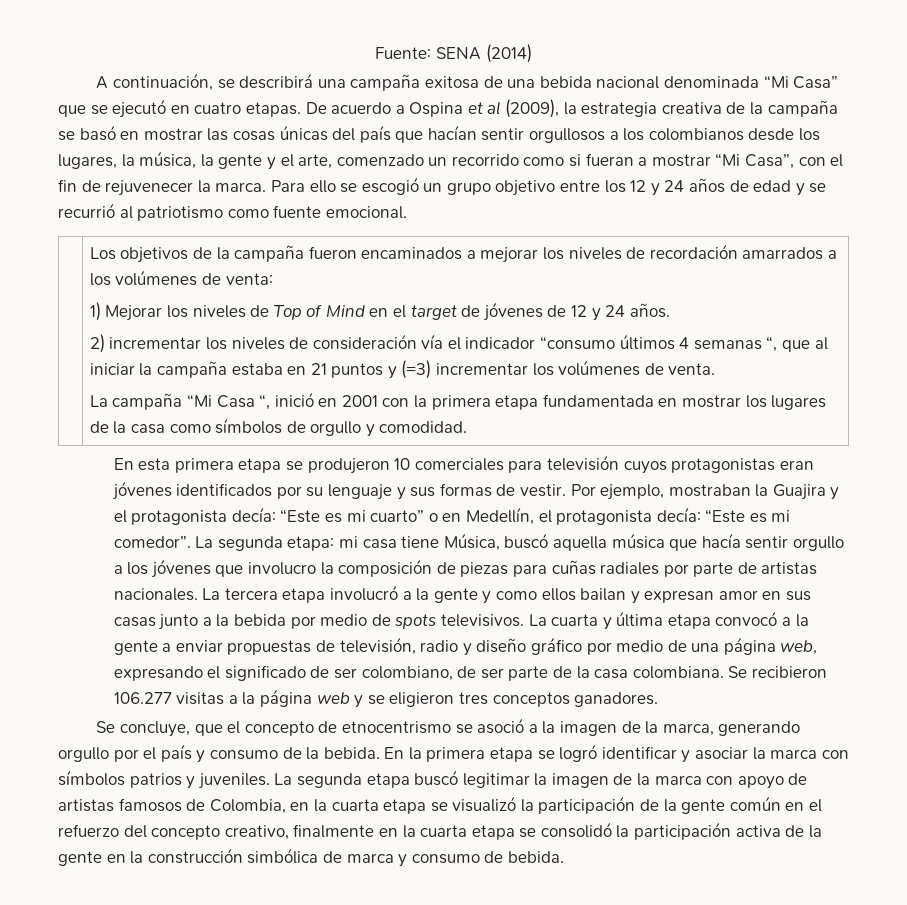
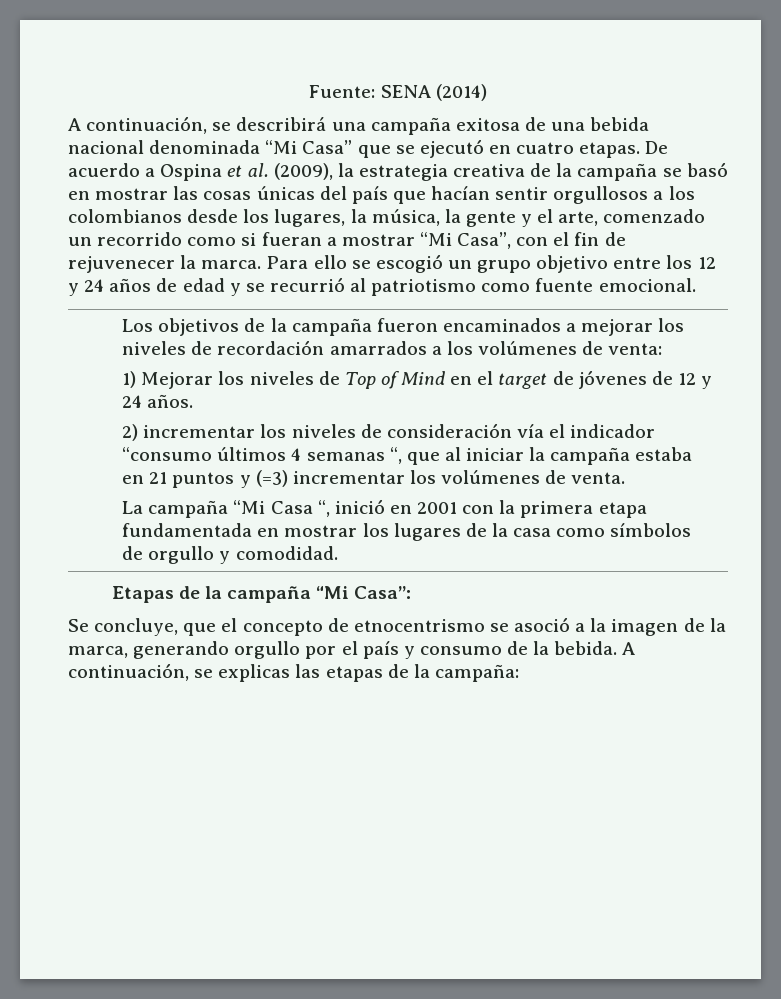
- De acuerdo a Ospina et al (2009), la estrategia creativa de la campaña se basó en mostrar las cosas únicas del país que hacían sentir orgullosos a los colombianos desde los lugares, la música, la gente y el arte, comenzado un recorrido como si fueran a mostrar “Mi Casa”, con el fin de rejuvenecer la marca.
+ De acuerdo a Ospina et al. (2009), la estrategia creativa de la campaña se basó en mostrar las cosas únicas del país que hacían sentir orgullosos a los colombianos desde los lugares, la música, la gente y el arte, comenzado un recorrido como si fueran a mostrar “Mi Casa”, con el fin de rejuvenecer la marca.
- En esta primera etapa se produjeron 10 comerciales para televisión cuyos protagonistas eran jóvenes identificados por su lenguaje y sus formas de vestir. Por ejemplo, mostraban la Guajira y el protagonista decía: “Este es mi cuarto” o en Medellín, el protagonista decía: “Este es mi comedor”. La segunda etapa: mi casa tiene Música, buscó aquella música que hacía sentir orgullo a los jóvenes que involucro la composición de piezas para cuñas radiales por parte de artistas nacionales. La tercera etapa involucró a la gente y como ellos bailan y expresan amor en sus casas junto a la bebida por medio de spots televisivos. La cuarta y última etapa convocó a la gente a enviar propuestas de televisión, radio y diseño gráfico por medio de una página web, expresando el significado de ser colombiano, de ser parte de la casa colombiana. Se recibieron 106.277 visitas a la página web y se eligieron tres conceptos ganadores.
+ Etapas de la campaña “Mi Casa”:
- En la primera etapa se logró identificar y asociar la marca con símbolos patrios y juveniles. La segunda etapa buscó legitimar la imagen de la marca con apoyo de artistas famosos de Colombia, en la cuarta etapa se visualizó la participación de la gente común en el refuerzo del concepto creativo, finalmente en la cuarta etapa se consolidó la participación activa de la gente en la construcción simbólica de marca y consumo de bebida.
+ A continuación, se explicas las etapas de la campaña:

